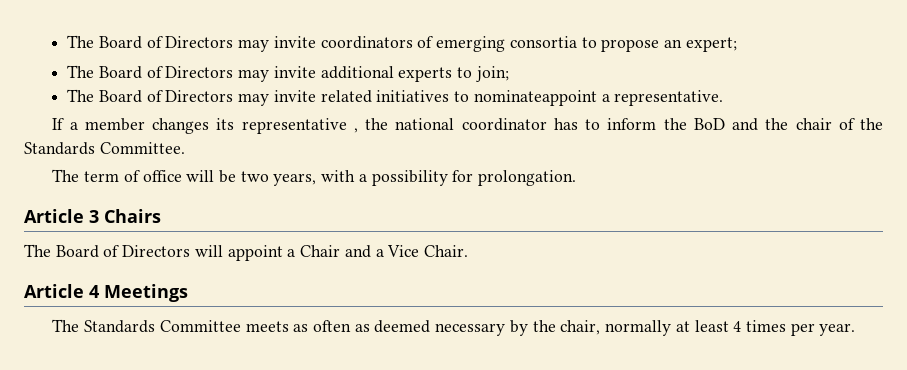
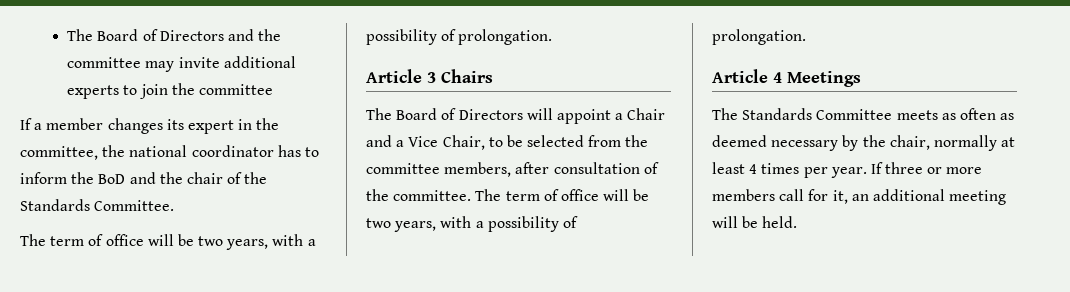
- The Board of Directors may invite coordinators of emerging consortia to propose an expert;
- The Board of Directors may invite additional experts to join;
- The Board of Directors may invite related initiatives to nominateappoint a representative.
+ The Board of Directors and the committee may invite additional experts to join the committee
- If a member changes its representative , the national coordinator has to inform the BoD and the chair of the Standards Committee.
- The term of office will be two years, with a possibility for prolongation.
+ If a member changes its expert in the committee, the national coordinator has to inform the BoD and the chair of the Standards Committee.
+ The term of office will be two years, with a possibility of prolongation.
- The Board of Directors will appoint a Chair and a Vice Chair.
+ The Board of Directors will appoint a Chair and a Vice Chair, to be selected from the committee members, after consultation of the committee. The term of office will be two years, with a possibility of prolongation.
+ If three or more members call for it, an additional meeting will be held.

